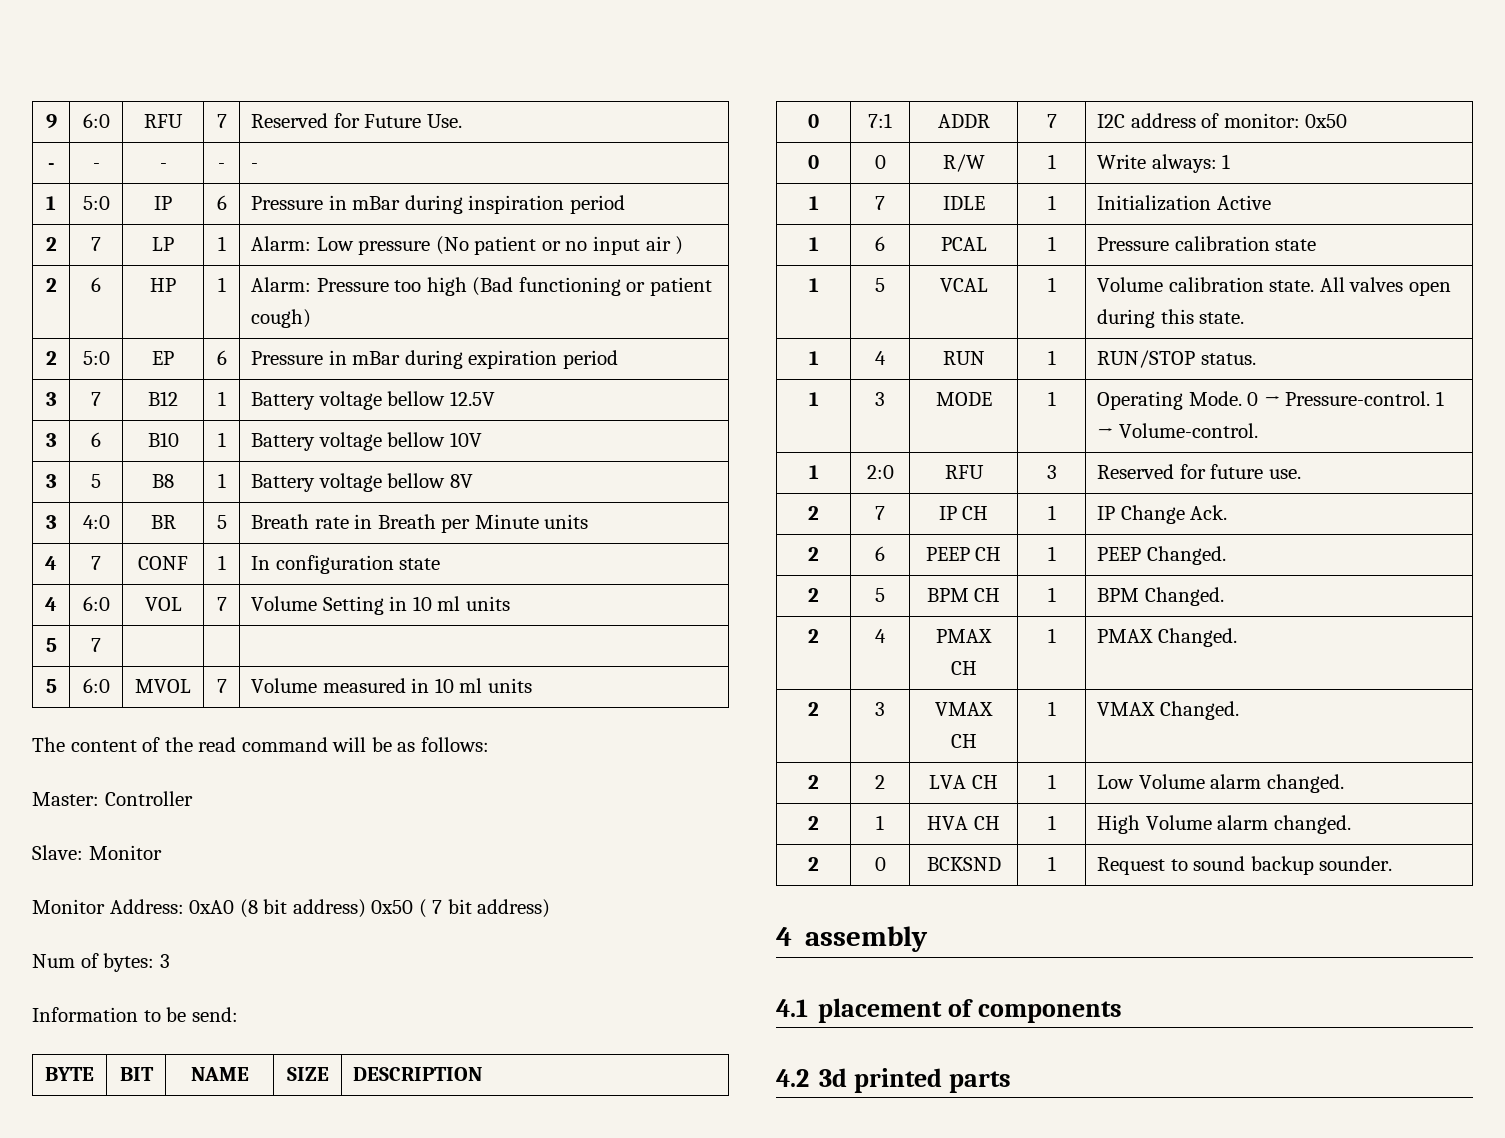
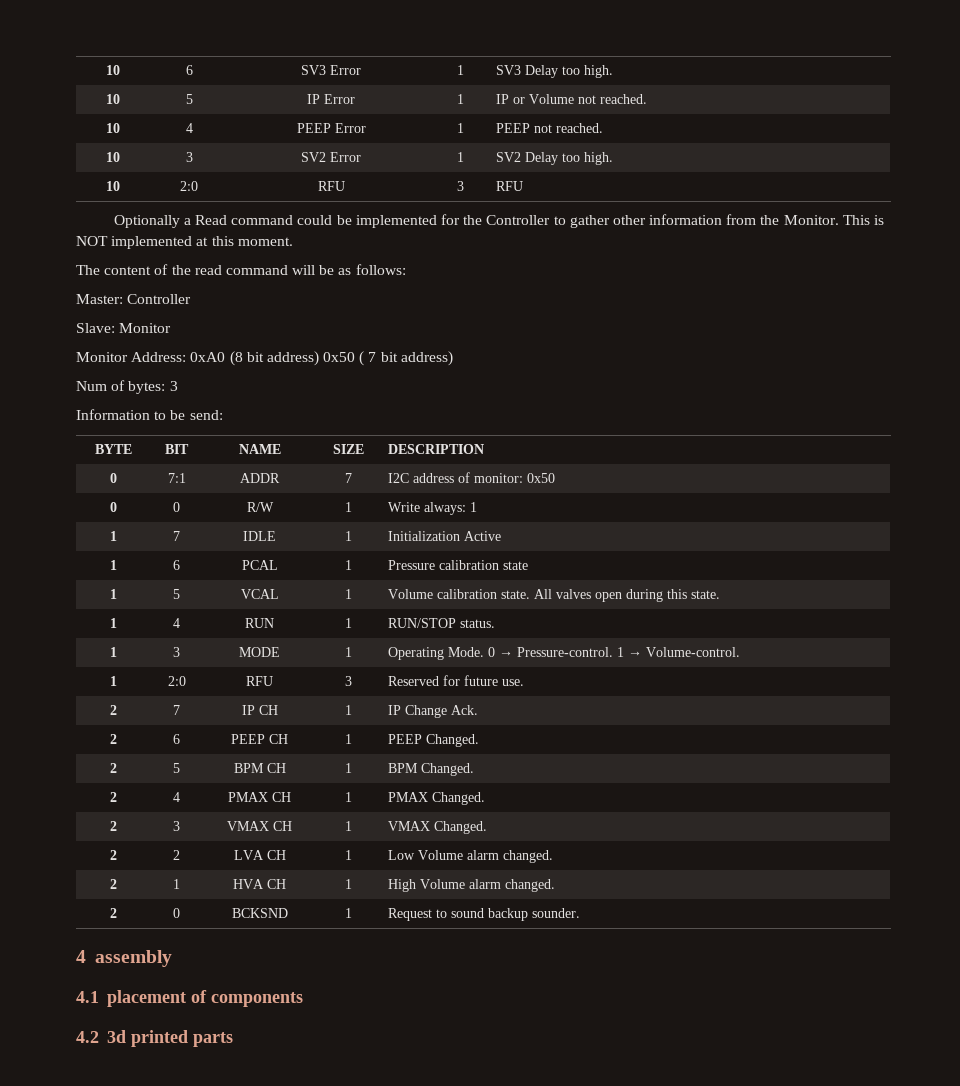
- 9 | 6:0 | RFU | 7 | Reserved for Future Use.
- - | - | - | - | -
- 1 | 5:0 | IP | 6 | Pressure in mBar during inspiration period
- 2 | 7 | LP | 1 | Alarm: Low pressure (No patient or no input air )
- 2 | 6 | HP | 1 | Alarm: Pressure too high (Bad functioning or patient cough)
- 2 | 5:0 | EP | 6 | Pressure in mBar during expiration period
- 3 | 7 | B12 | 1 | Battery voltage bellow 12.5V
- 3 | 6 | B10 | 1 | Battery voltage bellow 10V
- 3 | 5 | B8 | 1 | Battery voltage bellow 8V
- 3 | 4:0 | BR | 5 | Breath rate in Breath per Minute units
- 4 | 7 | CONF | 1 | In configuration state
- 4 | 6:0 | VOL | 7 | Volume Setting in 10 ml units
- 5 | 7 | | |
- 5 | 6:0 | MVOL | 7 | Volume measured in 10 ml units
+ 10 | 6 | SV3 Error | 1 | SV3 Delay too high.
+ 10 | 5 | IP Error | 1 | IP or Volume not reached.
+ 10 | 4 | PEEP Error | 1 | PEEP not reached.
+ 10 | 3 | SV2 Error | 1 | SV2 Delay too high.
+ 10 | 2:0 | RFU | 3 | RFU
+ Optionally a Read command could be implemented for the Controller to gather other information from the Monitor. This is NOT implemented at this moment.

